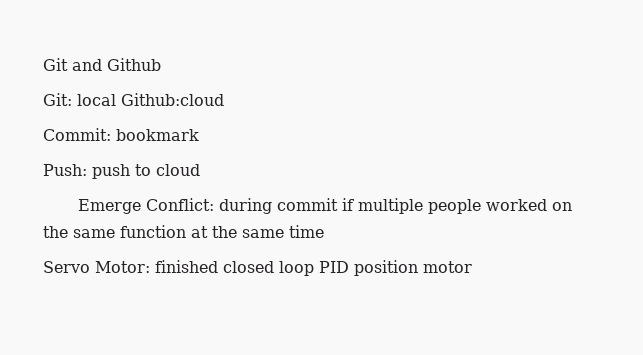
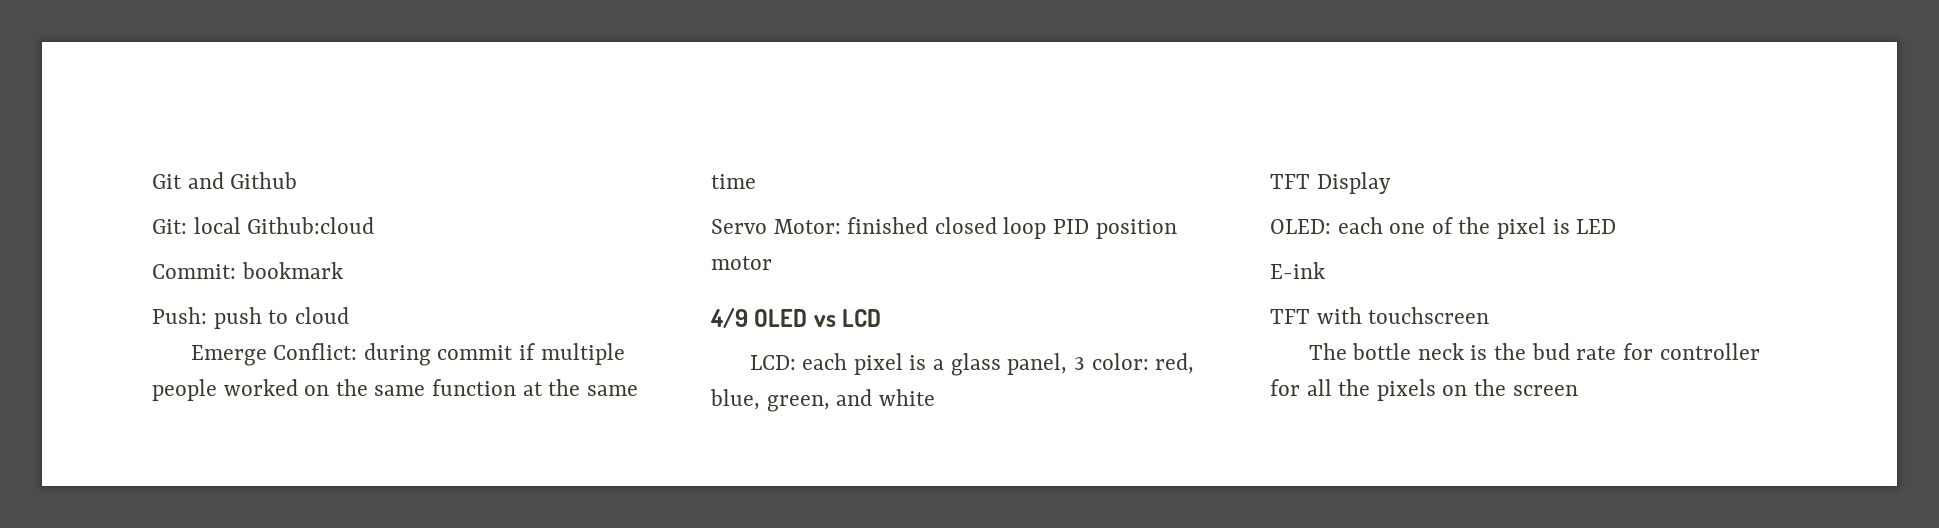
+ 4/9 OLED vs LCD
+ LCD: each pixel is a glass panel, 3 color: red, blue, green, and white
+ TFT Display
+ OLED: each one of the pixel is LED
+ E-ink
+ TFT with touchscreen
+ The bottle neck is the bud rate for controller for all the pixels on the screen

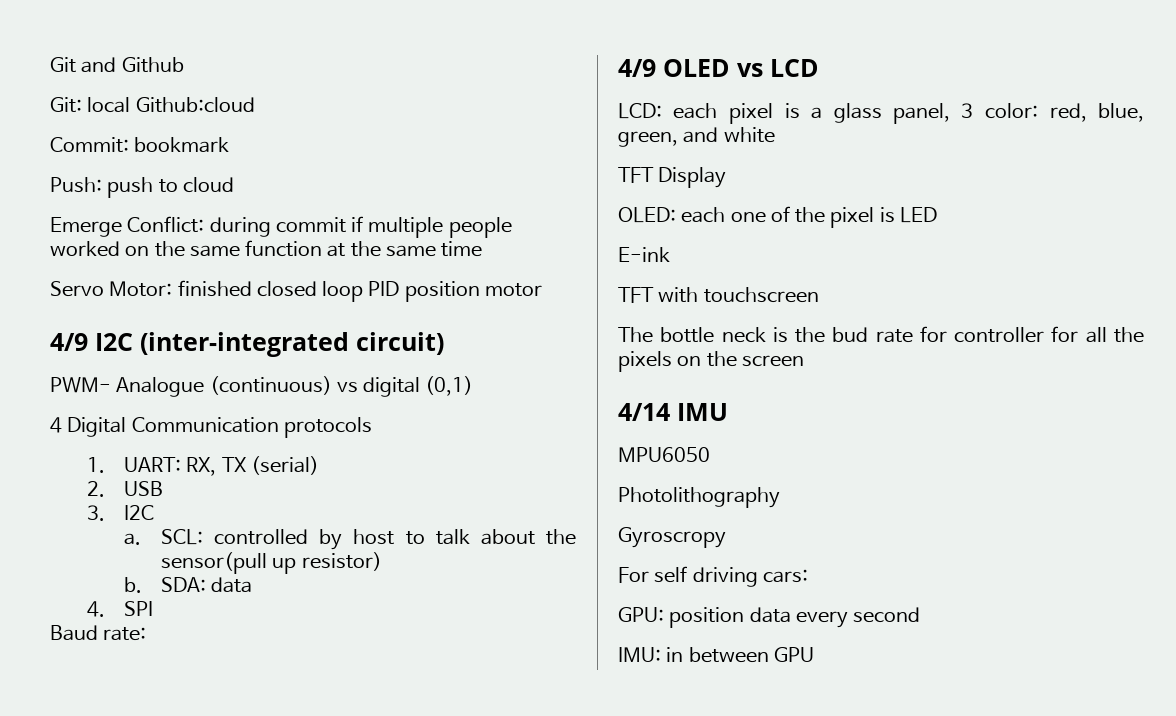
+ 4/9 I2C (inter-integrated circuit)
+ PWM- Analogue (continuous) vs digital (0,1)
+ 4 Digital Communication protocols
+ 1. UART: RX, TX (serial)
+ 2. USB
+ 3. I2C
+ a. SCL: controlled by host to talk about the sensor(pull up resistor)
+ b. SDA: data
+ 4. SPI
+ Baud rate:
+ 4/14 IMU
+ MPU6050
+ Photolithography
+ Gyroscropy
+ For self driving cars:
+ GPU: position data every second
+ IMU: in between GPU

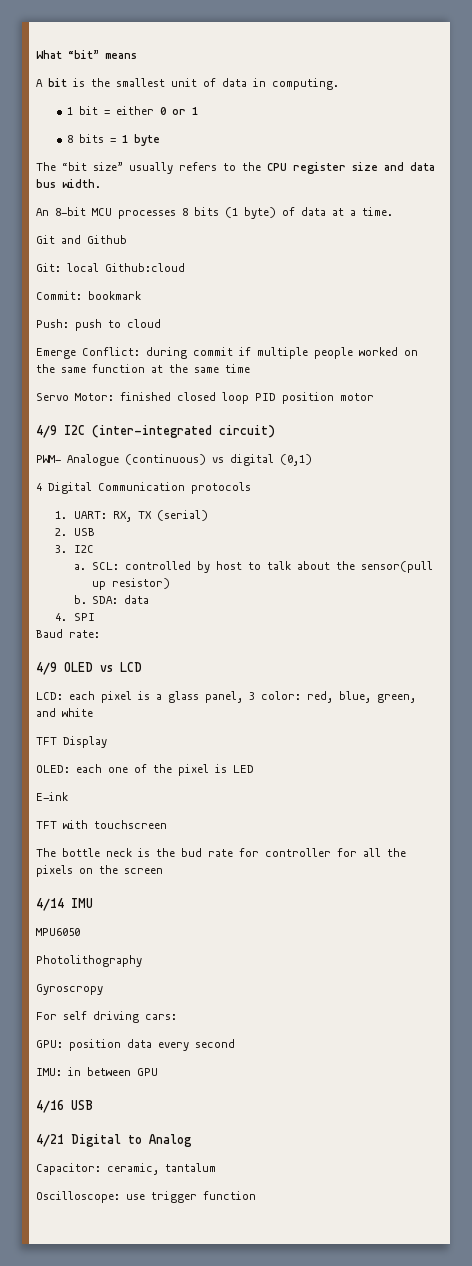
+ What “bit” means
+ A bit is the smallest unit of data in computing.
+ 1 bit = either 0 or 1
+ 8 bits = 1 byte
+ The “bit size” usually refers to the CPU register size and data bus width.
+ An 8-bit MCU processes 8 bits (1 byte) of data at a time.
+ 4/16 USB
+ 4/21 Digital to Analog
+ Capacitor: ceramic, tantalum
+ Oscilloscope: use trigger function

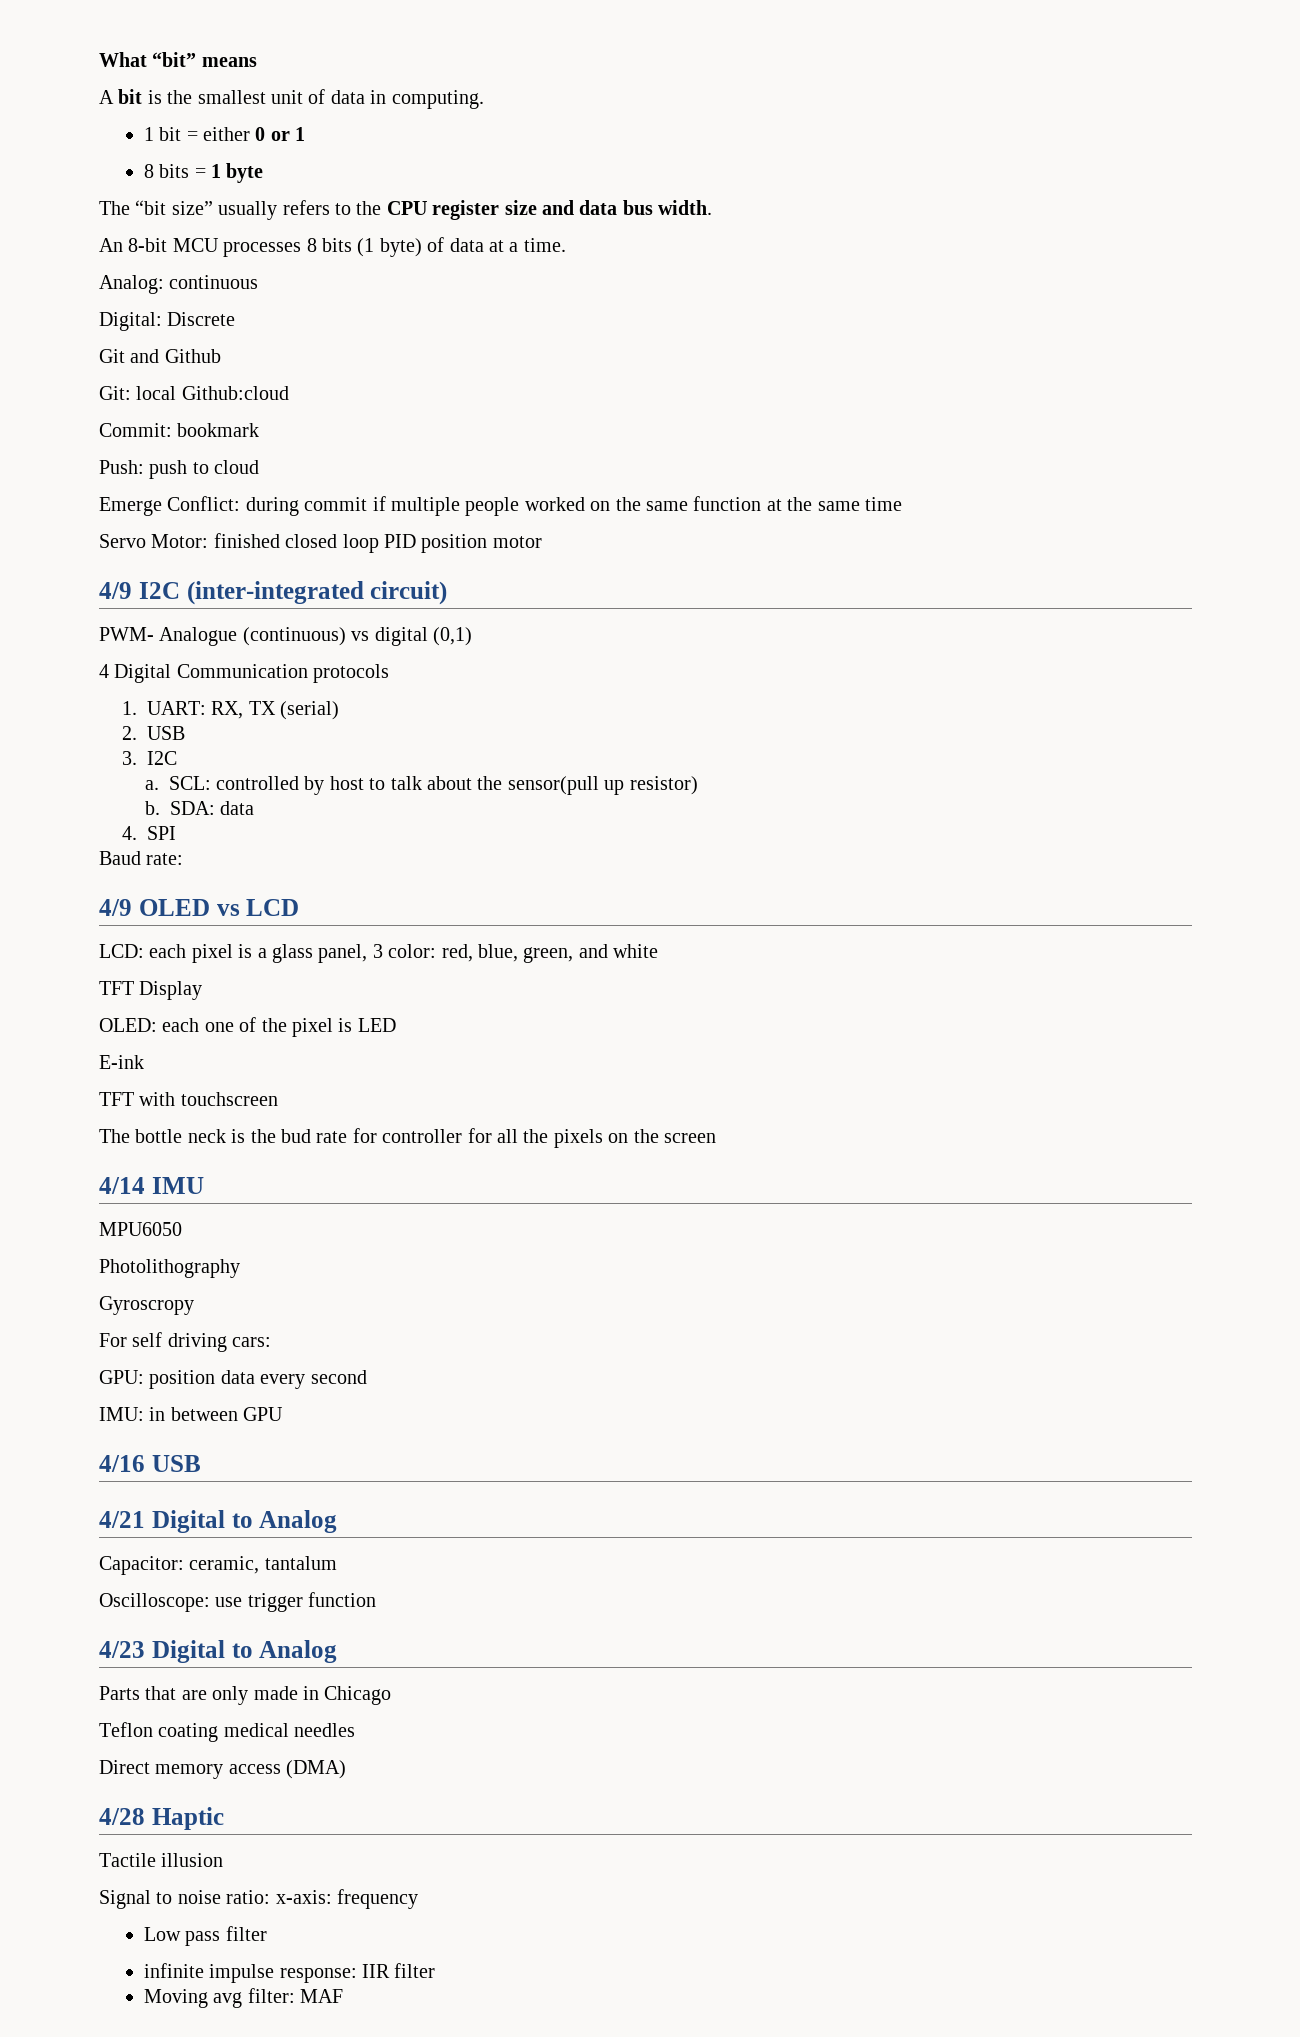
+ Analog: continuous
+ Digital: Discrete
+ 4/23 Digital to Analog
+ Parts that are only made in Chicago
+ Teflon coating medical needles
+ Direct memory access (DMA)
+ 4/28 Haptic
+ Tactile illusion
+ Signal to noise ratio: x-axis: frequency
+ Low pass filter
+ infinite impulse response: IIR filter
+ Moving avg filter: MAF

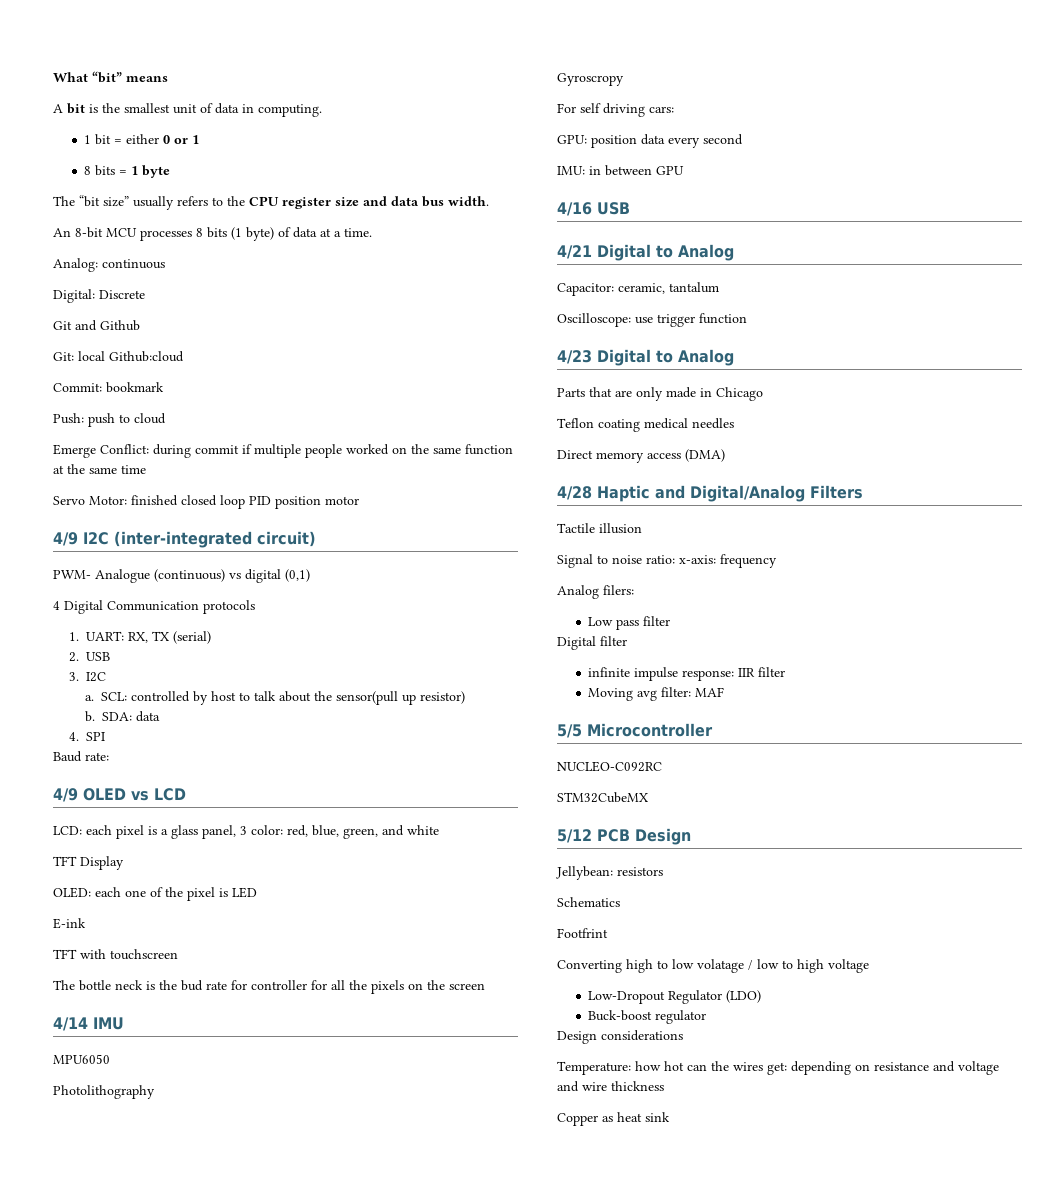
- 4/28 Haptic
+ 4/28 Haptic and Digital/Analog Filters
+ Analog filers:
+ Digital filter
+ 5/5 Microcontroller
+ NUCLEO-C092RC
+ STM32CubeMX
+ 5/12 PCB Design
+ Jellybean: resistors
+ Schematics
+ Footfrint
+ Converting high to low volatage / low to high voltage
+ Low-Dropout Regulator (LDO)
+ Buck-boost regulator
+ Design considerations
+ Temperature: how hot can the wires get: depending on resistance and voltage and wire thickness
+ Copper as heat sink

